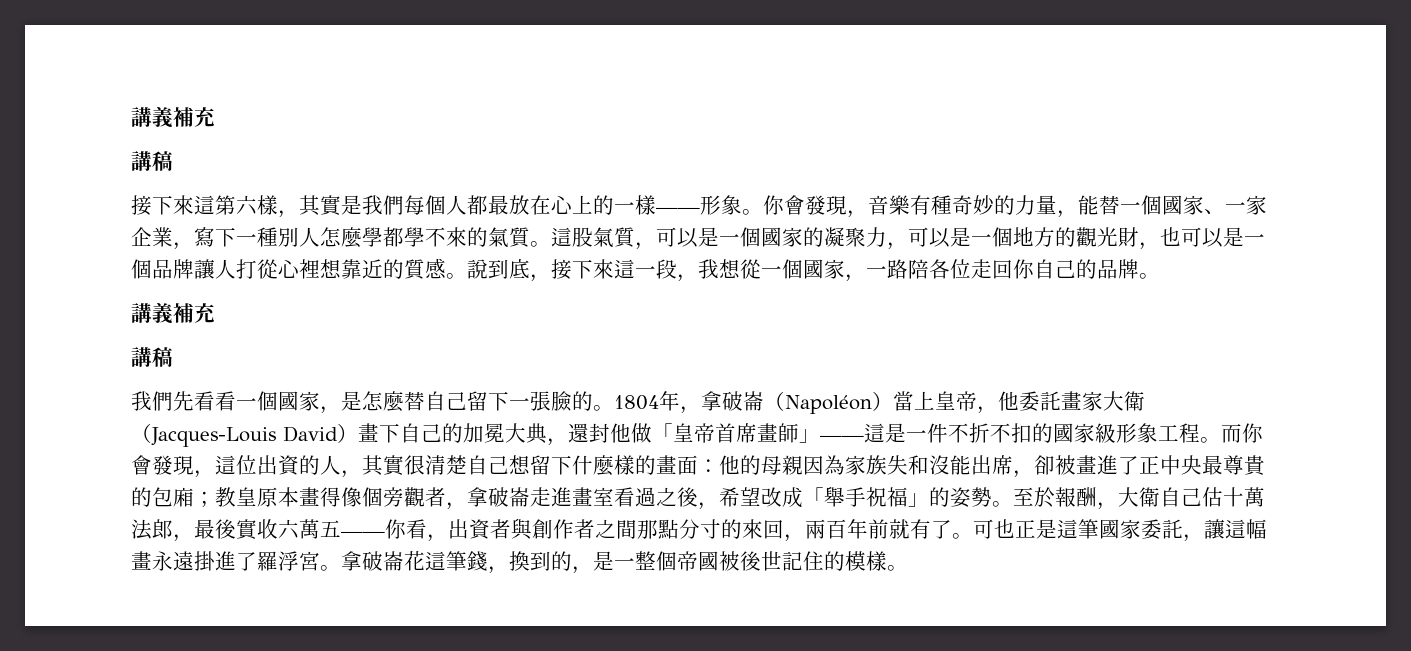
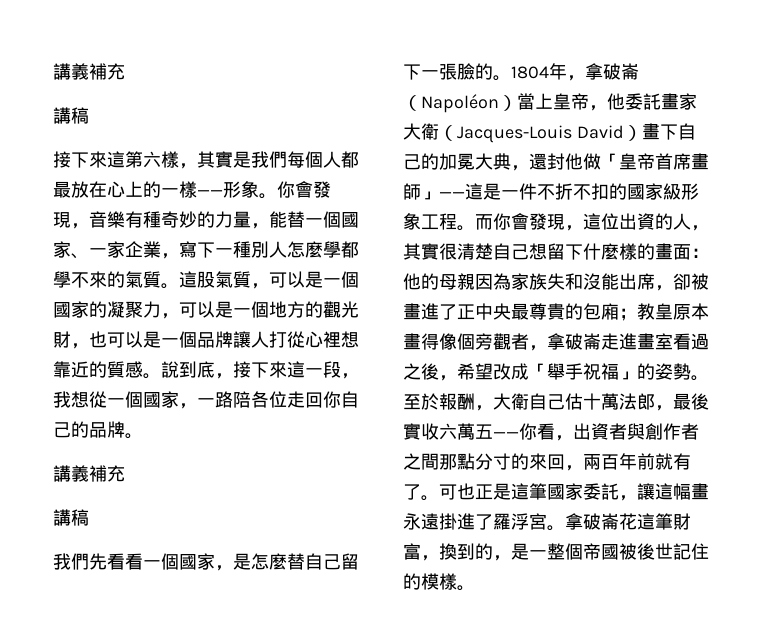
- 拿破崙花這筆錢，換到的，是一整個帝國被後世記住的模樣。
+ 拿破崙花這筆財富，換到的，是一整個帝國被後世記住的模樣。

